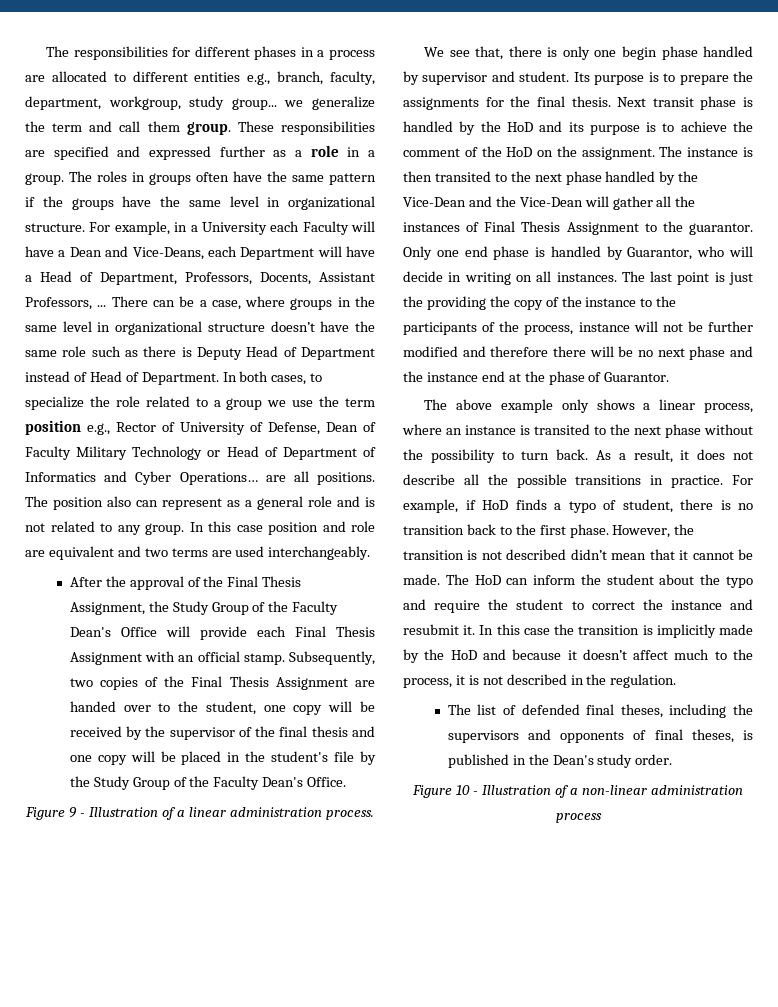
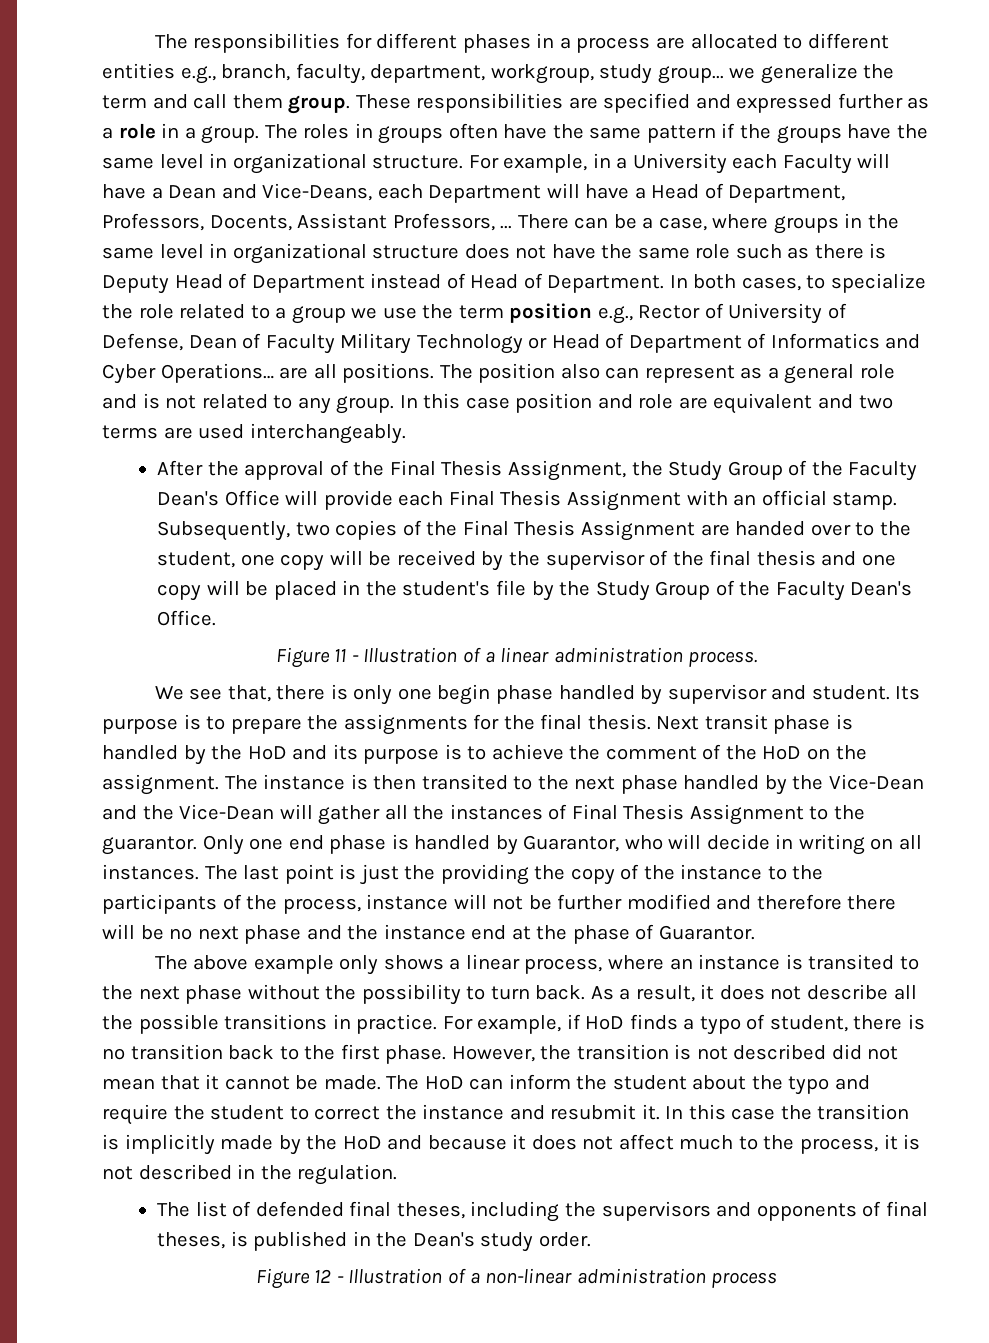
- There can be a case, where groups in the same level in organizational structure doesn’t have the same role such as there is Deputy Head of Department instead of Head of Department.
+ There can be a case, where groups in the same level in organizational structure does not have the same role such as there is Deputy Head of Department instead of Head of Department.
- Figure 9 - Illustration of a linear administration process.
+ Figure 11 - Illustration of a linear administration process.
- However, the transition is not described didn’t mean that it cannot be made.
+ However, the transition is not described did not mean that it cannot be made.
- In this case the transition is implicitly made by the HoD and because it doesn’t affect much to the process, it is not described in the regulation.
+ In this case the transition is implicitly made by the HoD and because it does not affect much to the process, it is not described in the regulation.
- Figure 10 - Illustration of a non-linear administration process
+ Figure 12 - Illustration of a non-linear administration process

